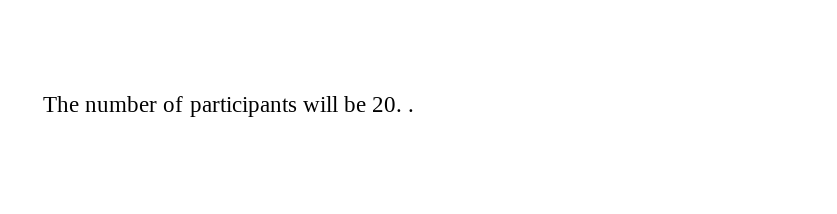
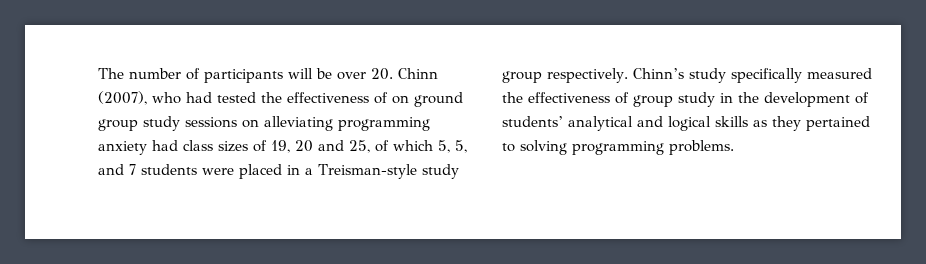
- The number of participants will be 20. .
+ The number of participants will be over 20. Chinn (2007), who had tested the effectiveness of on ground group study sessions on alleviating programming anxiety had class sizes of 19, 20 and 25, of which 5, 5, and 7 students were placed in a Treisman-style study group respectively. Chinn’s study specifically measured the effectiveness of group study in the development of students’ analytical and logical skills as they pertained to solving programming problems.

